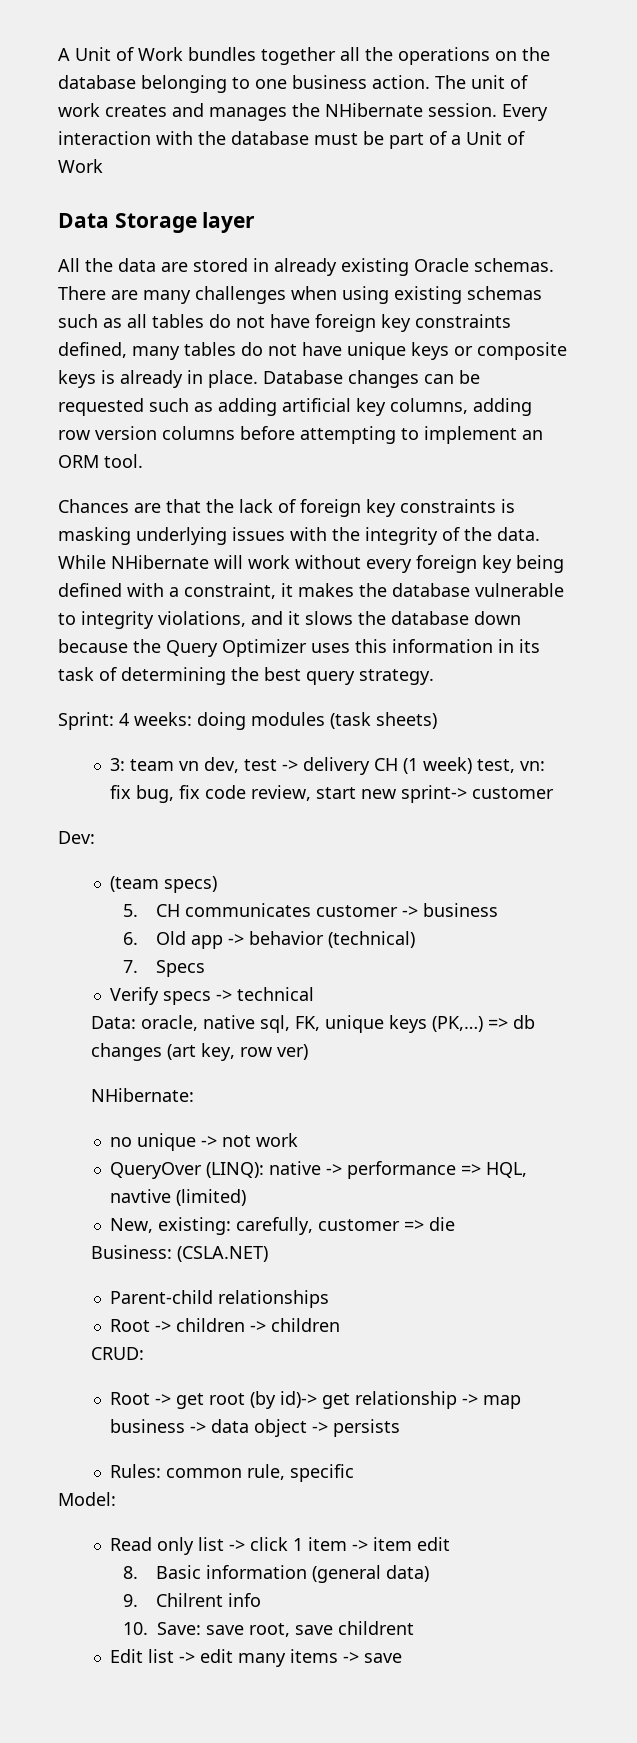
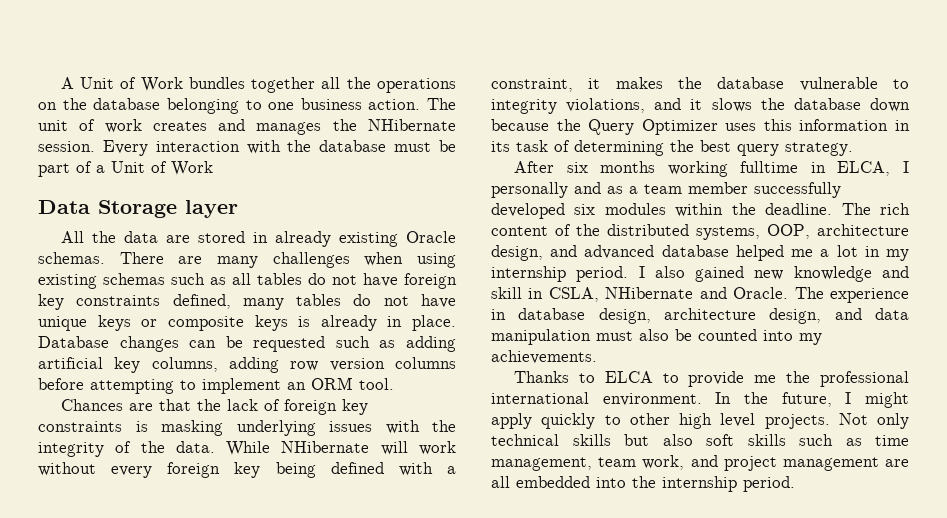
- Sprint: 4 weeks: doing modules (task sheets)
- 3: team vn dev, test -> delivery CH (1 week) test, vn: fix bug, fix code review, start new sprint-> customer
- Dev:
- (team specs)
- 5. CH communicates customer -> business
- 6. Old app -> behavior (technical)
- 7. Specs
- Verify specs -> technical
- Data: oracle, native sql, FK, unique keys (PK,…) => db changes (art key, row ver)
- NHibernate:
- no unique -> not work
- QueryOver (LINQ): native -> performance => HQL, navtive (limited)
- New, existing: carefully, customer => die
- Business: (CSLA.NET)
- Parent-child relationships
- Root -> children -> children
- CRUD:
- Root -> get root (by id)-> get relationship -> map business -> data object -> persists
- Rules: common rule, specific
- Model:
- Read only list -> click 1 item -> item edit
- 8. Basic information (general data)
- 9. Chilrent info
- 10. Save: save root, save childrent
- Edit list -> edit many items -> save
+ After six months working fulltime in ELCA, I personally and as a team member successfully developed six modules within the deadline. The rich content of the distributed systems, OOP, architecture design, and advanced database helped me a lot in my internship period. I also gained new knowledge and skill in CSLA, NHibernate and Oracle. The experience in database design, architecture design, and data manipulation must also be counted into my achievements.
+ Thanks to ELCA to provide me the professional international environment. In the future, I might apply quickly to other high level projects. Not only technical skills but also soft skills such as time management, team work, and project management are all embedded into the internship period.

